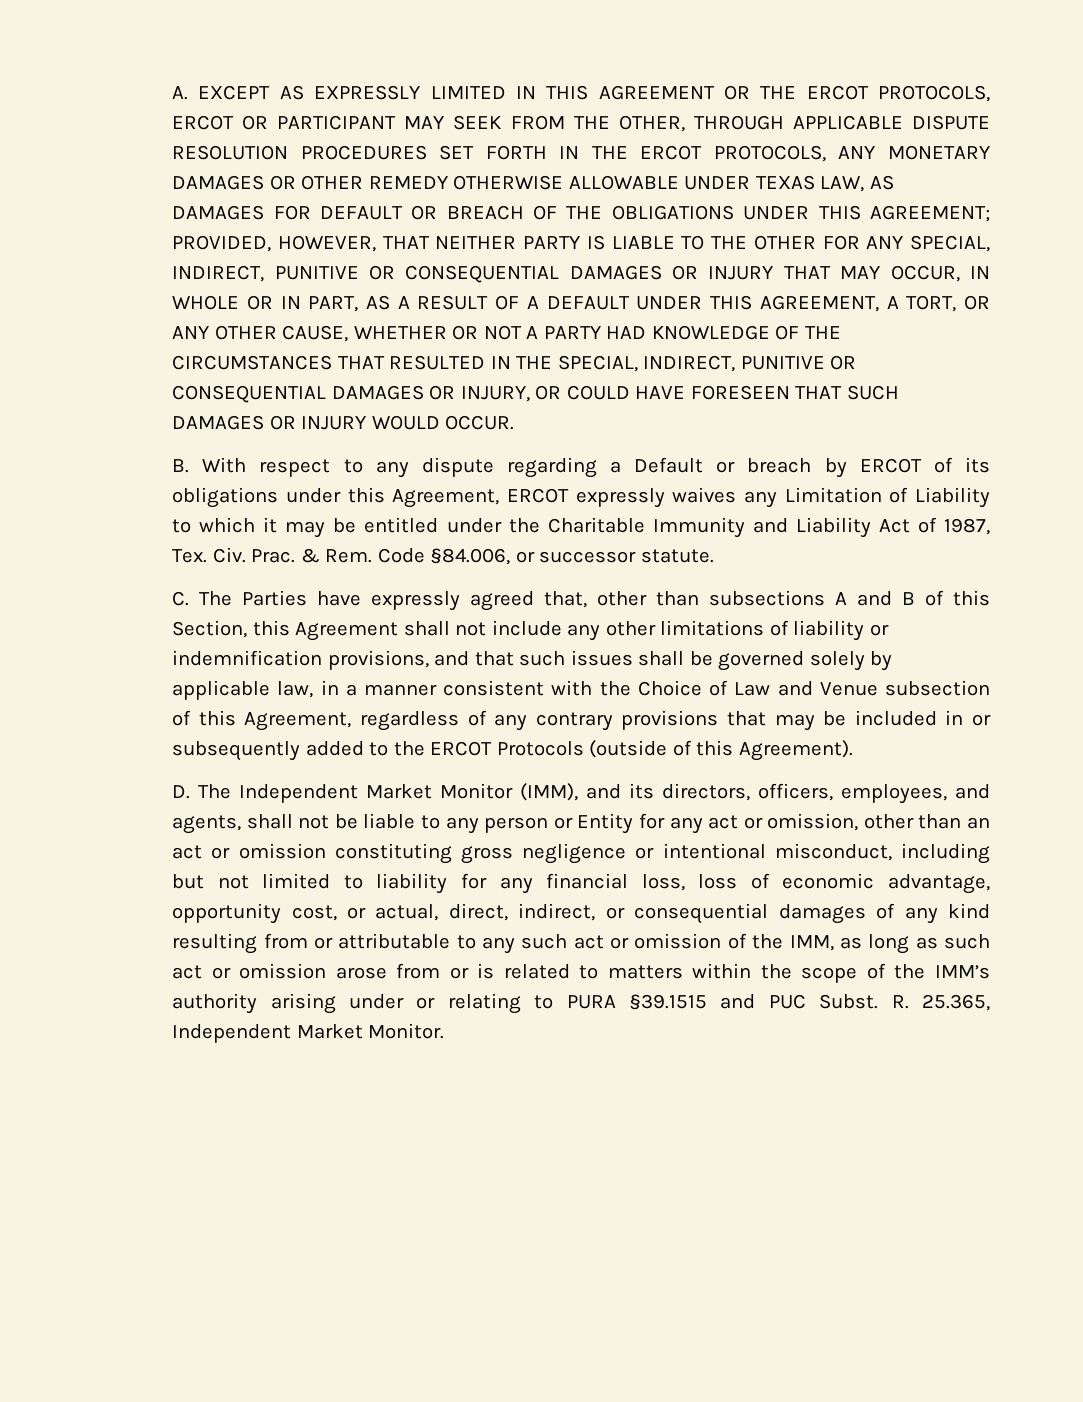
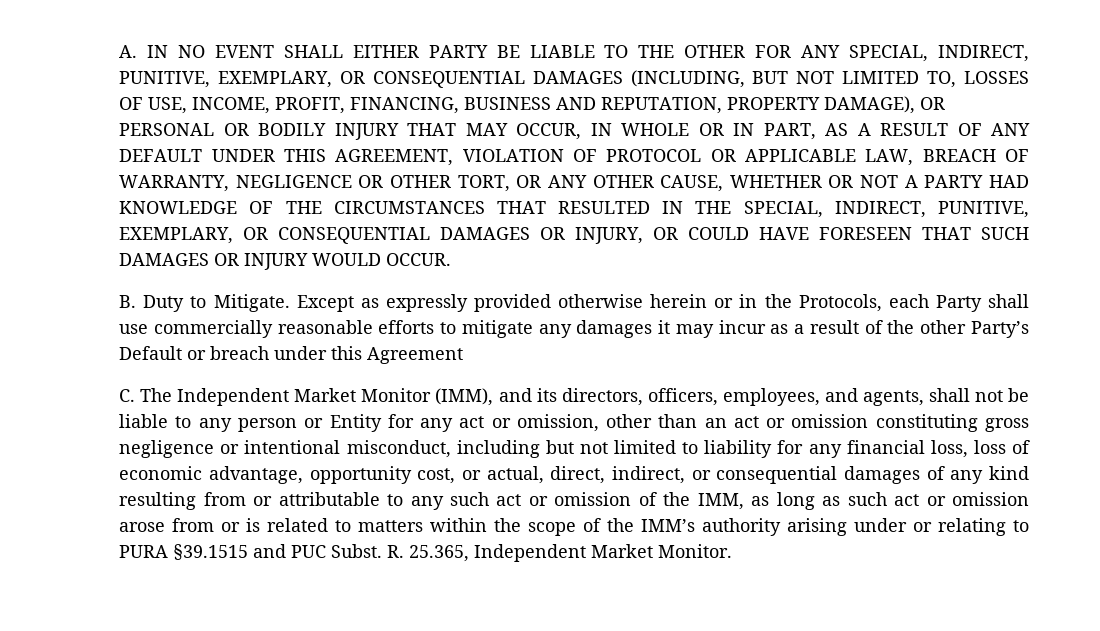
- A. EXCEPT AS EXPRESSLY LIMITED IN THIS AGREEMENT OR THE ERCOT PROTOCOLS, ERCOT OR PARTICIPANT MAY SEEK FROM THE OTHER, THROUGH APPLICABLE DISPUTE RESOLUTION PROCEDURES SET FORTH IN THE ERCOT PROTOCOLS, ANY MONETARY DAMAGES OR OTHER REMEDY OTHERWISE ALLOWABLE UNDER TEXAS LAW, AS DAMAGES FOR DEFAULT OR BREACH OF THE OBLIGATIONS UNDER THIS AGREEMENT; PROVIDED, HOWEVER, THAT NEITHER PARTY IS LIABLE TO THE OTHER FOR ANY SPECIAL, INDIRECT, PUNITIVE OR CONSEQUENTIAL DAMAGES OR INJURY THAT MAY OCCUR, IN WHOLE OR IN PART, AS A RESULT OF A DEFAULT UNDER THIS AGREEMENT, A TORT, OR ANY OTHER CAUSE, WHETHER OR NOT A PARTY HAD KNOWLEDGE OF THE CIRCUMSTANCES THAT RESULTED IN THE SPECIAL, INDIRECT, PUNITIVE OR CONSEQUENTIAL DAMAGES OR INJURY, OR COULD HAVE FORESEEN THAT SUCH DAMAGES OR INJURY WOULD OCCUR.
+ A. IN NO EVENT SHALL EITHER PARTY BE LIABLE TO THE OTHER FOR ANY SPECIAL, INDIRECT, PUNITIVE, EXEMPLARY, OR CONSEQUENTIAL DAMAGES (INCLUDING, BUT NOT LIMITED TO, LOSSES OF USE, INCOME, PROFIT, FINANCING, BUSINESS AND REPUTATION, PROPERTY DAMAGE), OR PERSONAL OR BODILY INJURY THAT MAY OCCUR, IN WHOLE OR IN PART, AS A RESULT OF ANY DEFAULT UNDER THIS AGREEMENT, VIOLATION OF PROTOCOL OR APPLICABLE LAW, BREACH OF WARRANTY, NEGLIGENCE OR OTHER TORT, OR ANY OTHER CAUSE, WHETHER OR NOT A PARTY HAD KNOWLEDGE OF THE CIRCUMSTANCES THAT RESULTED IN THE SPECIAL, INDIRECT, PUNITIVE, EXEMPLARY, OR CONSEQUENTIAL DAMAGES OR INJURY, OR COULD HAVE FORESEEN THAT SUCH DAMAGES OR INJURY WOULD OCCUR.
- B. With respect to any dispute regarding a Default or breach by ERCOT of its obligations under this Agreement, ERCOT expressly waives any Limitation of Liability to which it may be entitled under the Charitable Immunity and Liability Act of 1987, Tex. Civ. Prac. & Rem. Code §84.006, or successor statute.
- C. The Parties have expressly agreed that, other than subsections A and B of this Section, this Agreement shall not include any other limitations of liability or indemnification provisions, and that such issues shall be governed solely by applicable law, in a manner consistent with the Choice of Law and Venue subsection of this Agreement, regardless of any contrary provisions that may be included in or subsequently added to the ERCOT Protocols (outside of this Agreement).
- D. The Independent Market Monitor (IMM), and its directors, officers, employees, and agents, shall not be liable to any person or Entity for any act or omission, other than an act or omission constituting gross negligence or intentional misconduct, including but not limited to liability for any financial loss, loss of economic advantage, opportunity cost, or actual, direct, indirect, or consequential damages of any kind resulting from or attributable to any such act or omission of the IMM, as long as such act or omission arose from or is related to matters within the scope of the IMM’s authority arising under or relating to PURA §39.1515 and PUC Subst.
+ B. Duty to Mitigate. Except as expressly provided otherwise herein or in the Protocols, each Party shall use commercially reasonable efforts to mitigate any damages it may incur as a result of the other Party’s Default or breach under this Agreement
+ C. The Independent Market Monitor (IMM), and its directors, officers, employees, and agents, shall not be liable to any person or Entity for any act or omission, other than an act or omission constituting gross negligence or intentional misconduct, including but not limited to liability for any financial loss, loss of economic advantage, opportunity cost, or actual, direct, indirect, or consequential damages of any kind resulting from or attributable to any such act or omission of the IMM, as long as such act or omission arose from or is related to matters within the scope of the IMM’s authority arising under or relating to PURA §39.1515 and PUC Subst.

